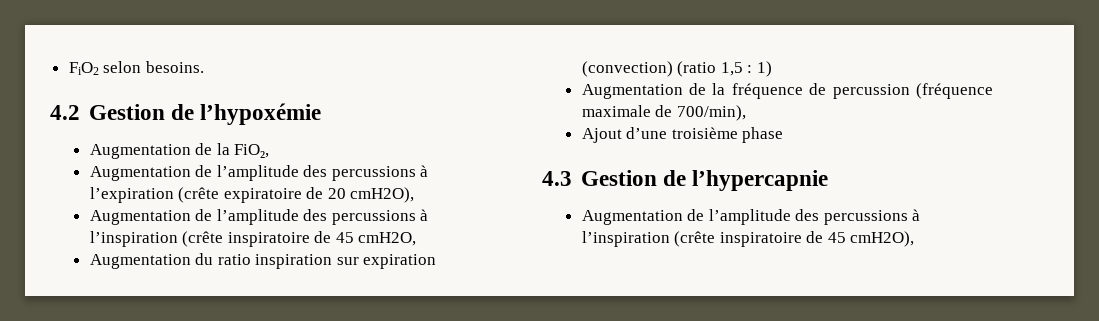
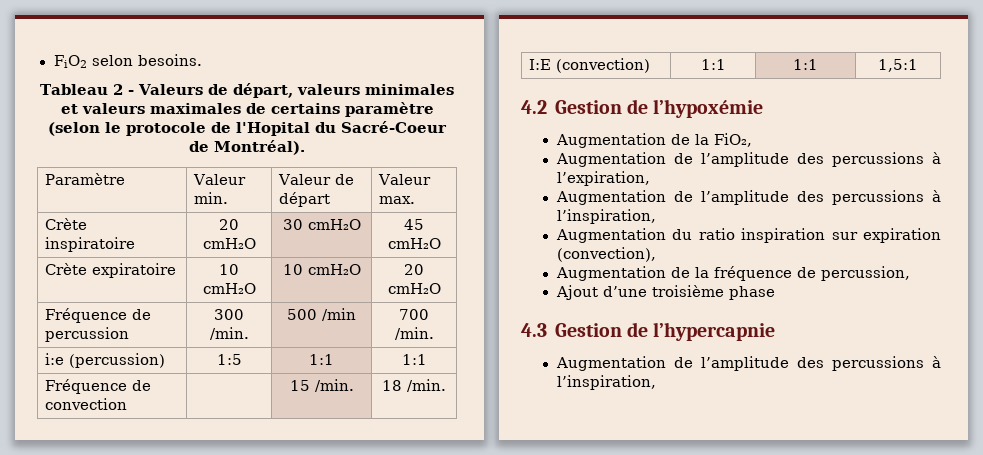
+ Tableau 2 - Valeurs de départ, valeurs minimales et valeurs maximales de certains paramètre (selon le protocole de l'Hopital du Sacré-Coeur de Montréal).
+ Paramètre | Valeur min. | Valeur de départ | Valeur max.
+ Crète inspiratoire | 20 cmH₂O | 30 cmH₂O | 45 cmH₂O
+ Crète expiratoire | 10 cmH₂O | 10 cmH₂O | 20 cmH₂O
+ Fréquence de percussion | 300 /min. | 500 /min | 700 /min.
+ i:e (percussion) | 1:5 | 1:1 | 1:1
+ Fréquence de convection | | 15 /min. | 18 /min.
+ I:E (convection) | 1:1 | 1:1 | 1,5:1
- Augmentation de l’amplitude des percussions à l’expiration (crête expiratoire de 20 cmH2O),
- Augmentation de l’amplitude des percussions à l’inspiration (crête inspiratoire de 45 cmH2O,
+ Augmentation de l’amplitude des percussions à l’expiration,
+ Augmentation de l’amplitude des percussions à l’inspiration,
- Augmentation du ratio inspiration sur expiration (convection) (ratio 1,5 : 1)
+ Augmentation du ratio inspiration sur expiration (convection),
- Augmentation de la fréquence de percussion (fréquence maximale de 700/min),
+ Augmentation de la fréquence de percussion,
  4.3 Gestion de l’hypercapnie
- Augmentation de l’amplitude des percussions à l’inspiration (crête inspiratoire de 45 cmH2O),
+ Augmentation de l’amplitude des percussions à l’inspiration,

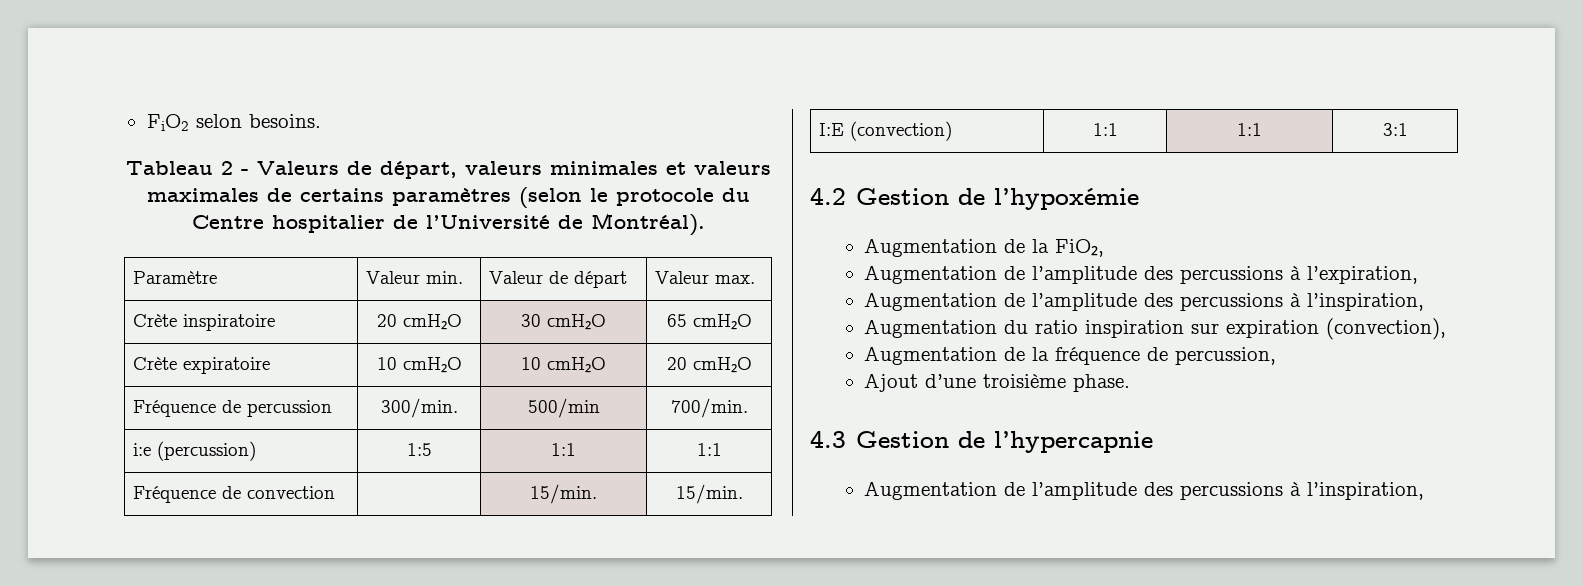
- Tableau 2 - Valeurs de départ, valeurs minimales et valeurs maximales de certains paramètre (selon le protocole de l'Hopital du Sacré-Coeur de Montréal).
+ Tableau 2 - Valeurs de départ, valeurs minimales et valeurs maximales de certains paramètres (selon le protocole du Centre hospitalier de l’Université de Montréal).
- Crète inspiratoire | 20 cmH₂O | 30 cmH₂O | 45 cmH₂O
+ Crète inspiratoire | 20 cmH₂O | 30 cmH₂O | 65 cmH₂O
- Fréquence de percussion | 300 /min. | 500 /min | 700 /min.
+ Fréquence de percussion | 300/min. | 500/min | 700/min.
- Fréquence de convection | | 15 /min. | 18 /min.
+ Fréquence de convection | | 15/min. | 15/min.
- I:E (convection) | 1:1 | 1:1 | 1,5:1
+ I:E (convection) | 1:1 | 1:1 | 3:1
- Ajout d’une troisième phase
+ Ajout d’une troisième phase.

